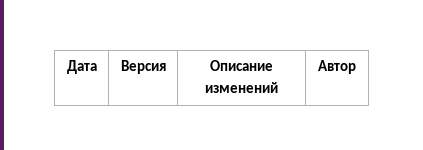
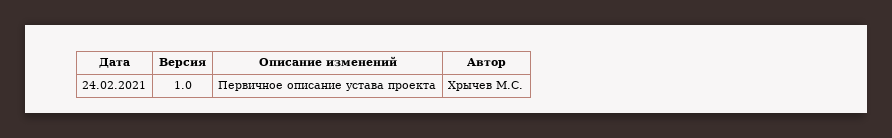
+ 24.02.2021 | 1.0 | Первичное описание устава проекта | Хрычев М.С.

